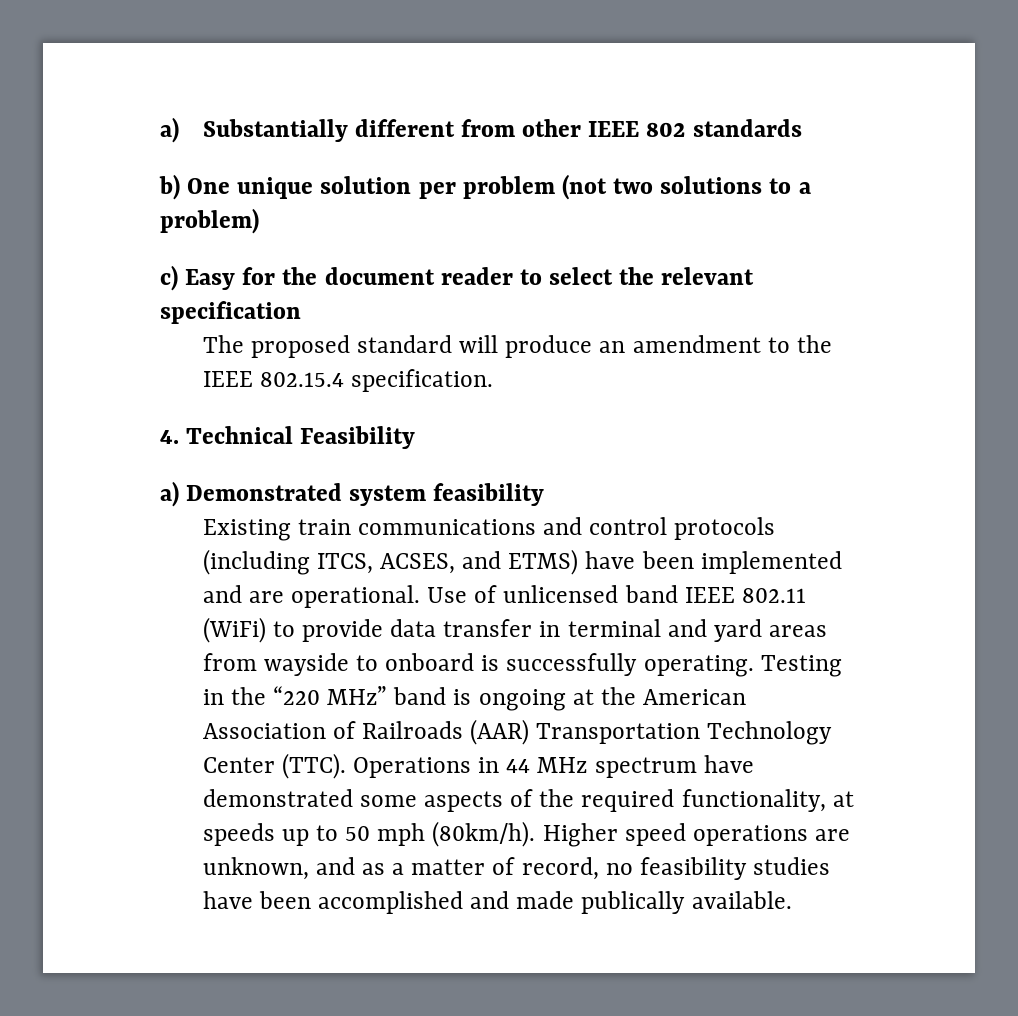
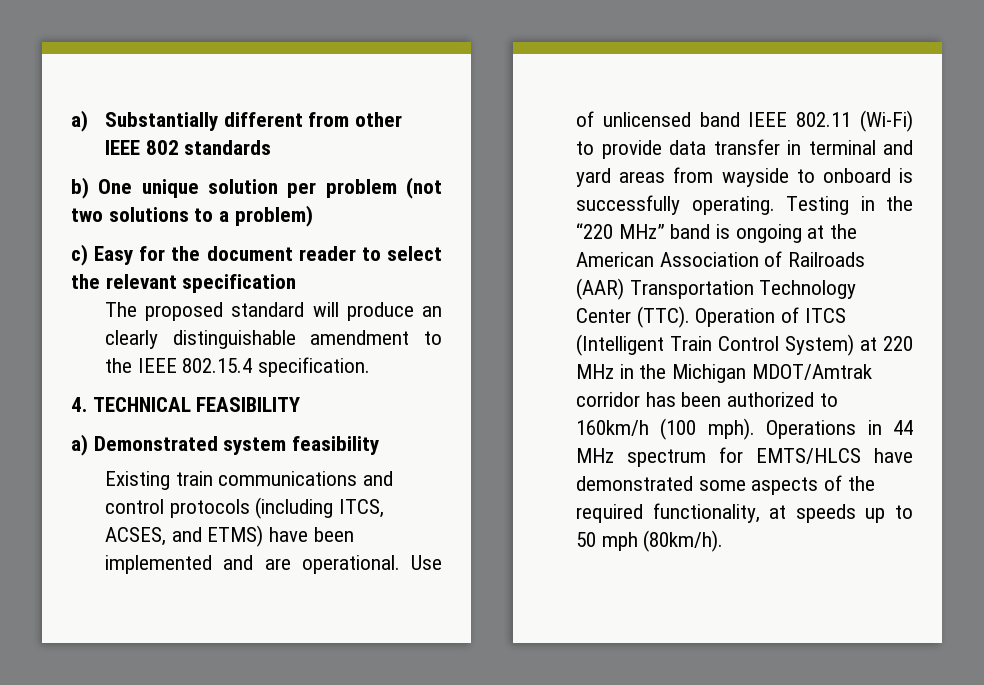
- The proposed standard will produce an amendment to the IEEE 802.15.4 specification.
+ The proposed standard will produce an clearly distinguishable amendment to the IEEE 802.15.4 specification.
- 4. Technical Feasibility
+ 4. TECHNICAL FEASIBILITY
- Use of unlicensed band IEEE 802.11 (WiFi) to provide data transfer in terminal and yard areas from wayside to onboard is successfully operating.
+ Use of unlicensed band IEEE 802.11 (Wi-Fi) to provide data transfer in terminal and yard areas from wayside to onboard is successfully operating.
+ Operation of ITCS (Intelligent Train Control System) at 220 MHz in the Michigan MDOT/Amtrak corridor has been authorized to 160km/h (100 mph).
- Operations in 44 MHz spectrum have demonstrated some aspects of the required functionality, at speeds up to 50 mph (80km/h). Higher speed operations are unknown, and as a matter of record, no feasibility studies have been accomplished and made publically available.
+ Operations in 44 MHz spectrum for EMTS/HLCS have demonstrated some aspects of the required functionality, at speeds up to 50 mph (80km/h).

